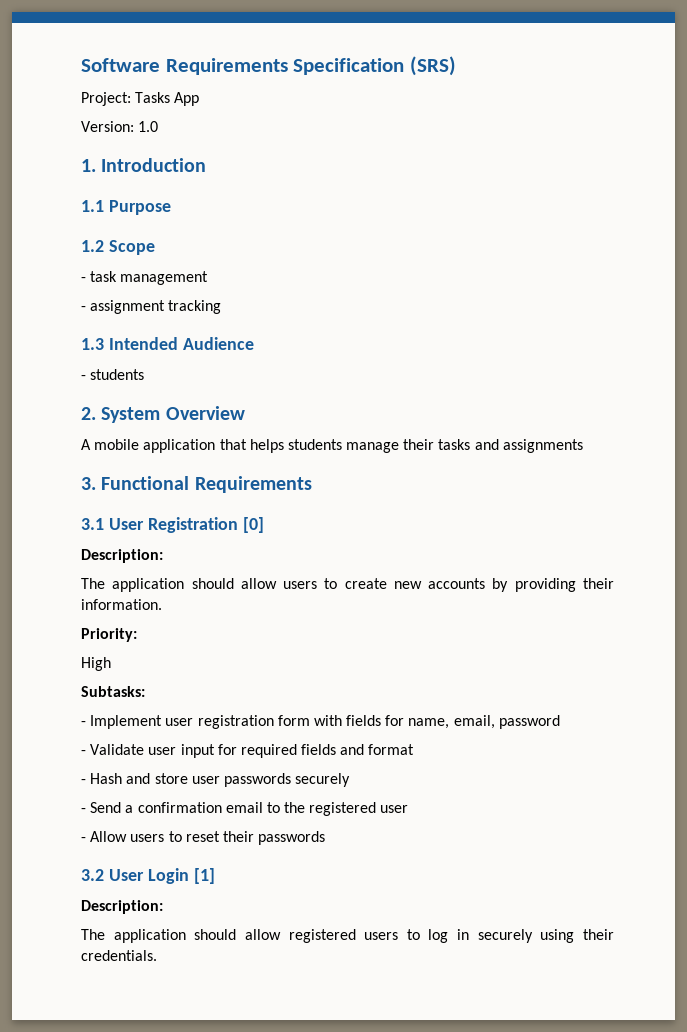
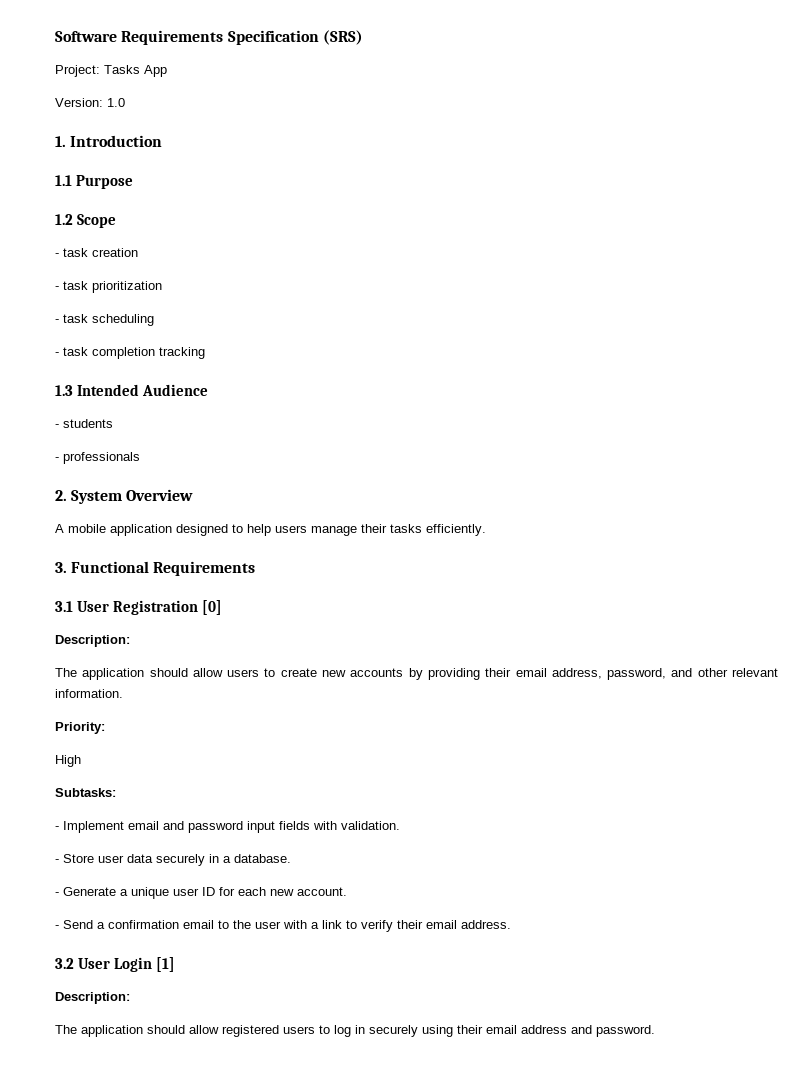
- - task management
- - assignment tracking
+ - task creation
+ - task prioritization
+ - task scheduling
+ - task completion tracking
+ - professionals
- A mobile application that helps students manage their tasks and assignments
+ A mobile application designed to help users manage their tasks efficiently.
- The application should allow users to create new accounts by providing their information.
+ The application should allow users to create new accounts by providing their email address, password, and other relevant information.
- - Implement user registration form with fields for name, email, password
- - Validate user input for required fields and format
- - Hash and store user passwords securely
+ - Implement email and password input fields with validation.
+ - Store user data securely in a database.
+ - Generate a unique user ID for each new account.
- - Send a confirmation email to the registered user
- - Allow users to reset their passwords
+ - Send a confirmation email to the user with a link to verify their email address.
- The application should allow registered users to log in securely using their credentials.
+ The application should allow registered users to log in securely using their email address and password.

